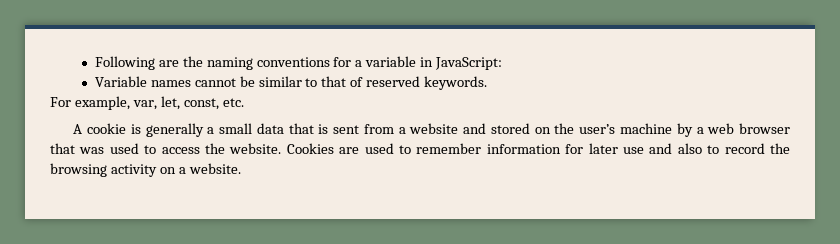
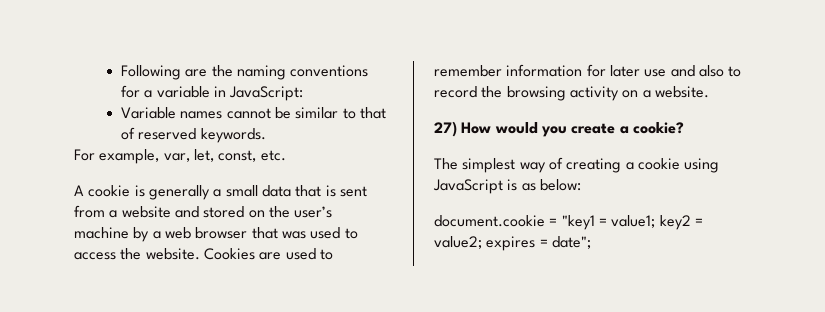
+ 27) How would you create a cookie?
+ The simplest way of creating a cookie using JavaScript is as below:
+ document.cookie = "key1 = value1; key2 = value2; expires = date";

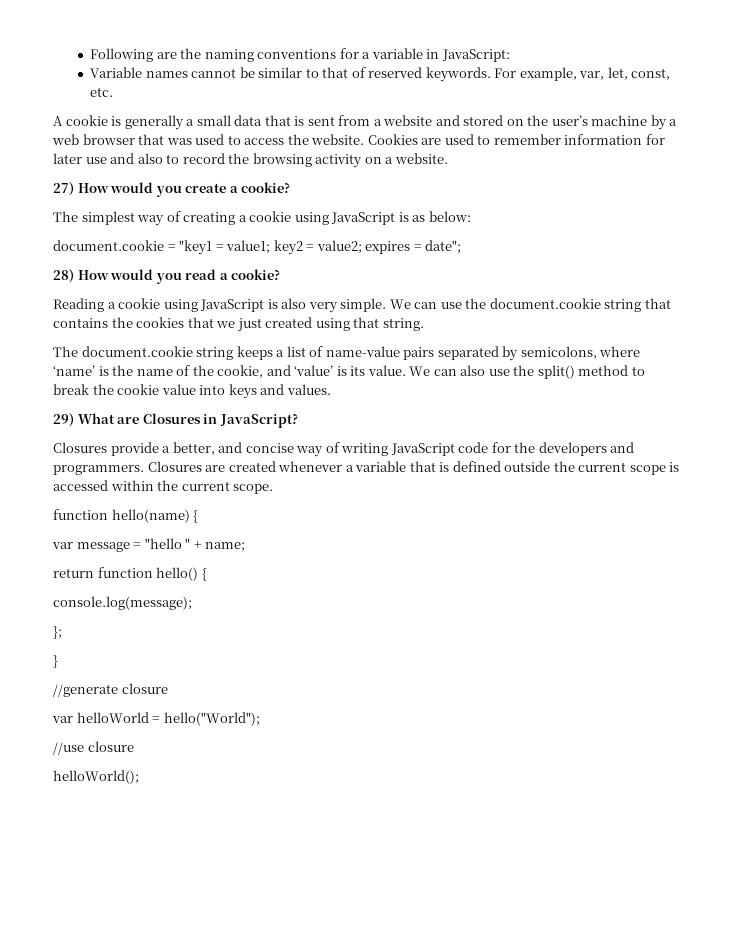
- Variable names cannot be similar to that of reserved keywords.
- For example, var, let, const, etc.
+ Variable names cannot be similar to that of reserved keywords. For example, var, let, const, etc.
+ 28) How would you read a cookie?
+ Reading a cookie using JavaScript is also very simple. We can use the document.cookie string that contains the cookies that we just created using that string.
+ The document.cookie string keeps a list of name-value pairs separated by semicolons, where ‘name’ is the name of the cookie, and ‘value’ is its value. We can also use the split() method to break the cookie value into keys and values.
+ 29) What are Closures in JavaScript?
+ Closures provide a better, and concise way of writing JavaScript code for the developers and programmers. Closures are created whenever a variable that is defined outside the current scope is accessed within the current scope.
+ function hello(name) {
+ var message = "hello " + name;
+ return function hello() {
+ console.log(message);
+ };
+ }
+ //generate closure
+ var helloWorld = hello("World");
+ //use closure
+ helloWorld();

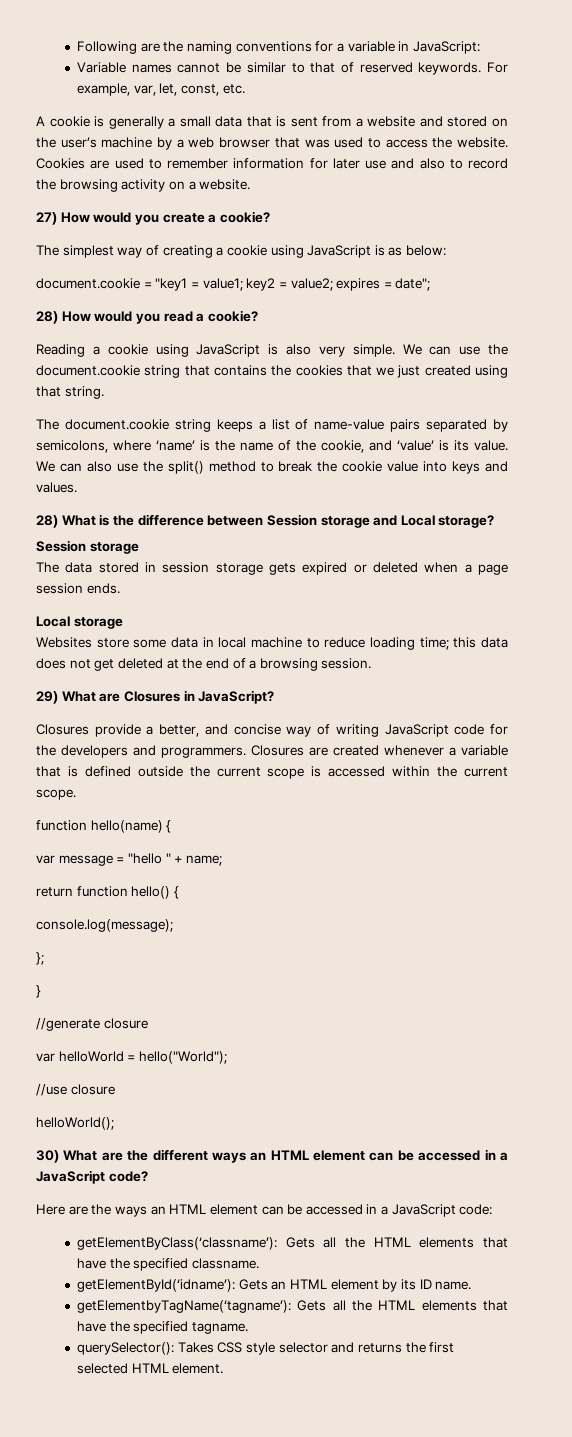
+ 28) What is the difference between Session storage and Local storage?
+ Session storage
+ The data stored in session storage gets expired or deleted when a page session ends.
+ Local storage
+ Websites store some data in local machine to reduce loading time; this data does not get deleted at the end of a browsing session.
+ 30) What are the different ways an HTML element can be accessed in a JavaScript code?
+ Here are the ways an HTML element can be accessed in a JavaScript code:
+ getElementByClass(‘classname’): Gets all the HTML elements that have the specified classname.
+ getElementById(‘idname’): Gets an HTML element by its ID name.
+ getElementbyTagName(‘tagname’): Gets all the HTML elements that have the specified tagname.
+ querySelector(): Takes CSS style selector and returns the first selected HTML element.

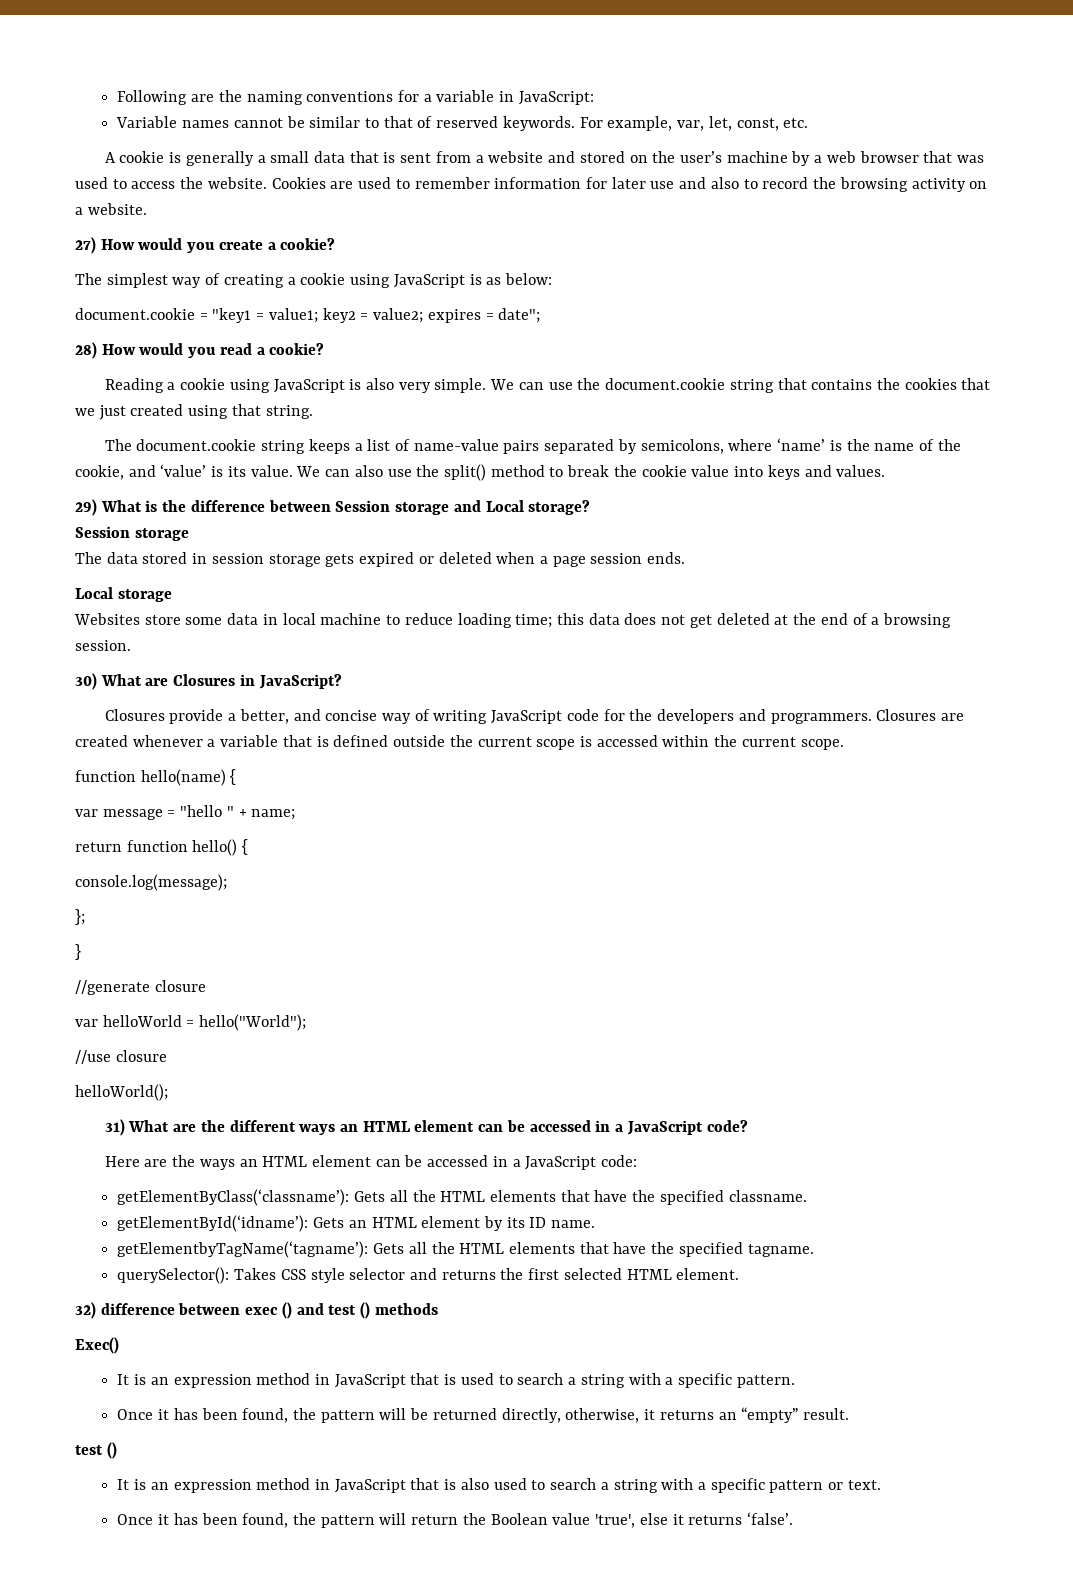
- 28) What is the difference between Session storage and Local storage?
+ 29) What is the difference between Session storage and Local storage?
- 29) What are Closures in JavaScript?
+ 30) What are Closures in JavaScript?
- 30) What are the different ways an HTML element can be accessed in a JavaScript code?
+ 31) What are the different ways an HTML element can be accessed in a JavaScript code?
+ 32) difference between exec () and test () methods
+ Exec()
+ It is an expression method in JavaScript that is used to search a string with a specific pattern.
+ Once it has been found, the pattern will be returned directly, otherwise, it returns an “empty” result.
+ test ()
+ It is an expression method in JavaScript that is also used to search a string with a specific pattern or text.
+ Once it has been found, the pattern will return the Boolean value 'true', else it returns ‘false’.

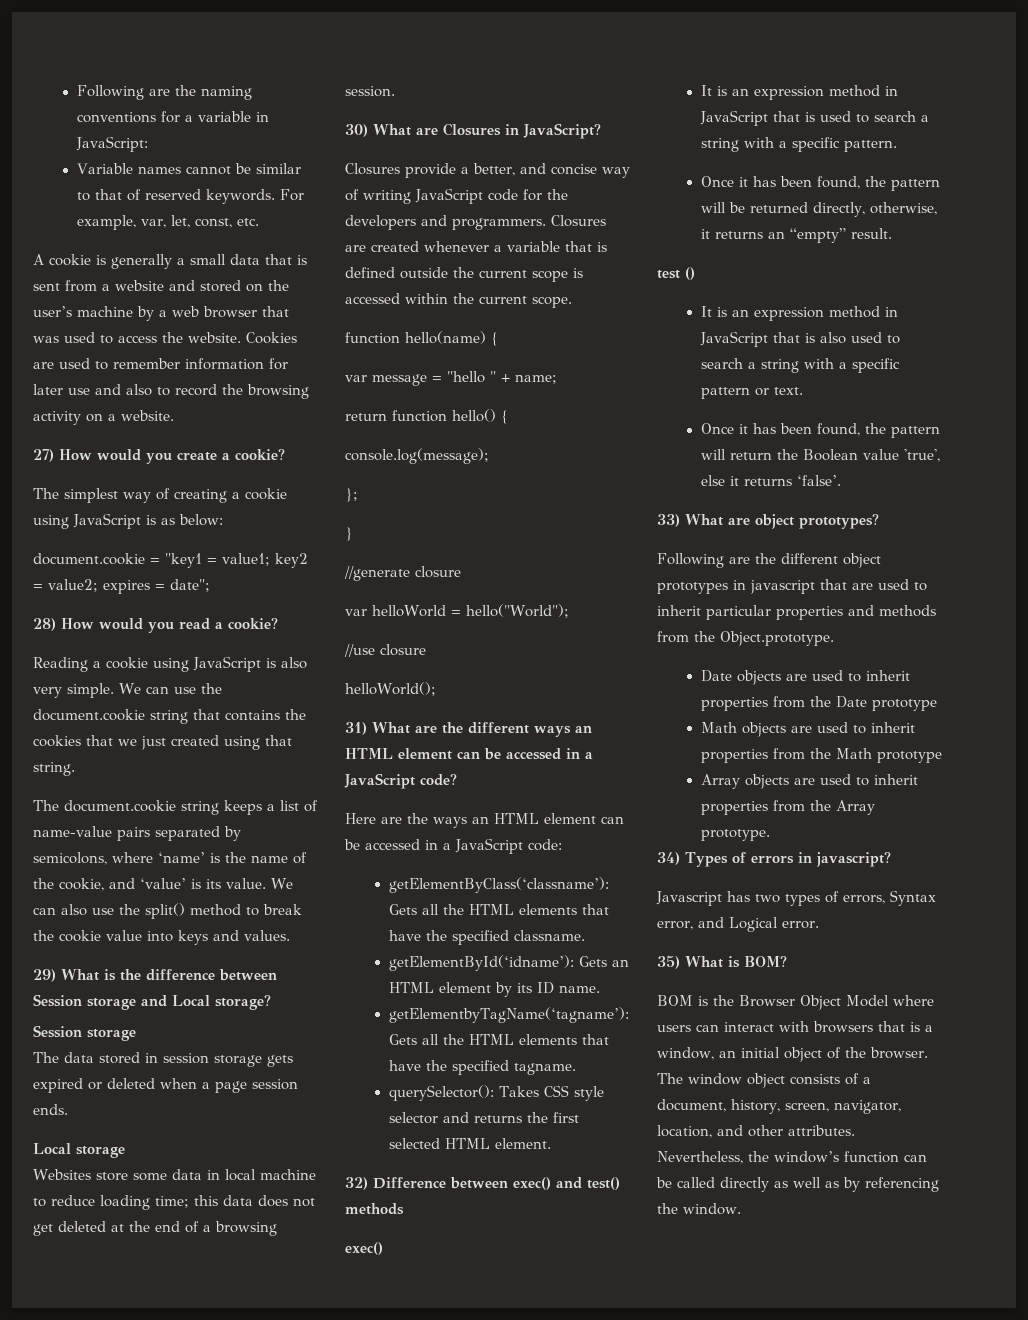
- 32) difference between exec () and test () methods
- Exec()
+ 32) Difference between exec() and test() methods
+ exec()
+ 33) What are object prototypes?
+ Following are the different object prototypes in javascript that are used to inherit particular properties and methods from the Object.prototype.
+ Date objects are used to inherit properties from the Date prototype
+ Math objects are used to inherit properties from the Math prototype
+ Array objects are used to inherit properties from the Array prototype.
+ 34) Types of errors in javascript?
+ Javascript has two types of errors, Syntax error, and Logical error.
+ 35) What is BOM?
+ BOM is the Browser Object Model where users can interact with browsers that is a window, an initial object of the browser. The window object consists of a document, history, screen, navigator, location, and other attributes. Nevertheless, the window’s function can be called directly as well as by referencing the window.

